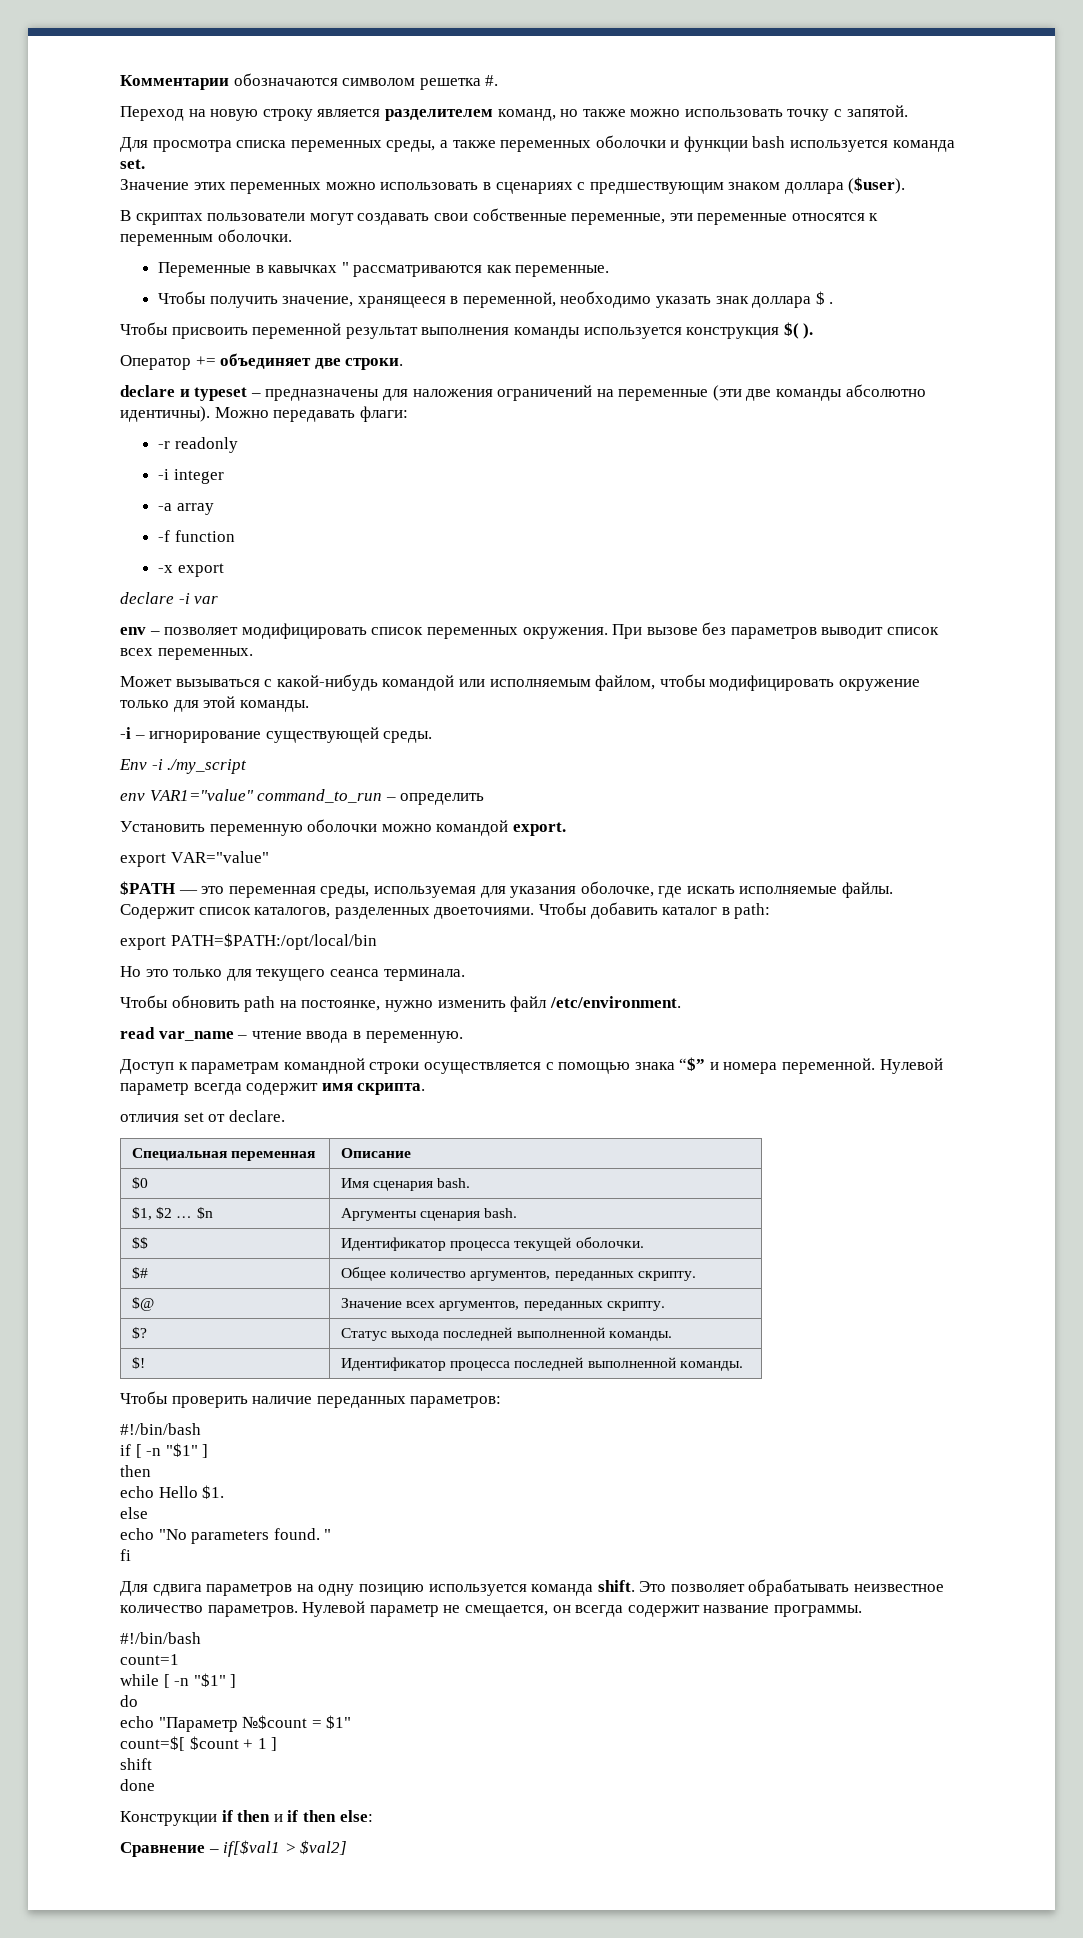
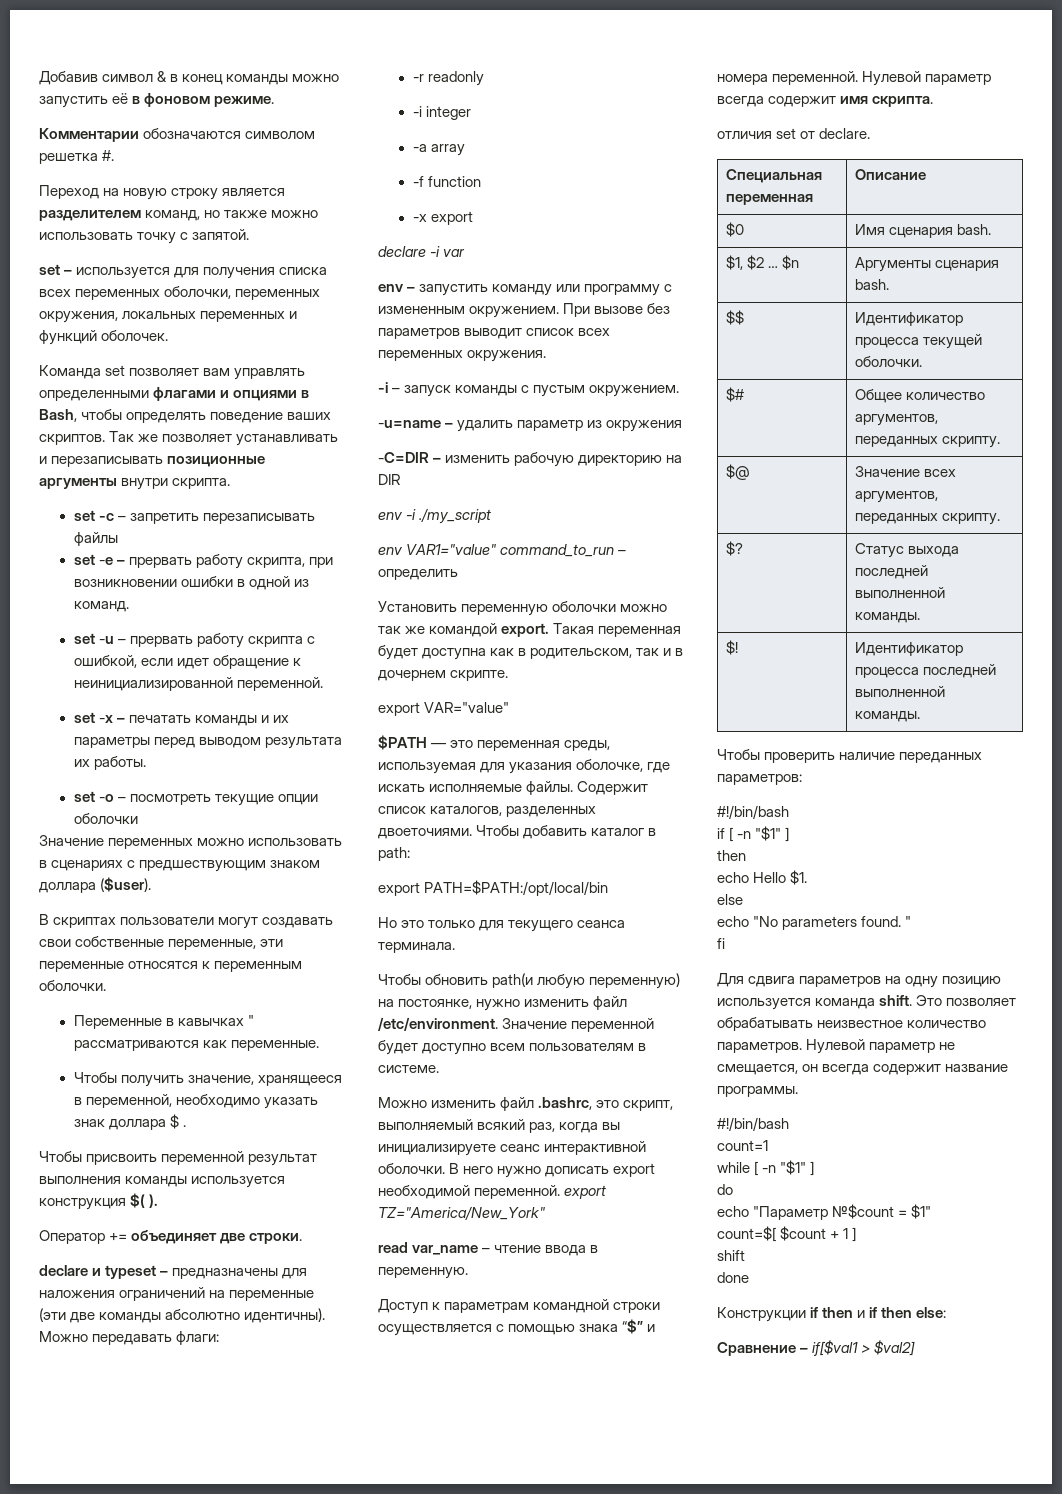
+ Добавив символ & в конец команды можно запустить её в фоновом режиме.
- Для просмотра списка переменных среды, а также переменных оболочки и функции bash используется команда set.
- Значение этих переменных можно использовать в сценариях с предшествующим знаком доллара ($user).
+ set – используется для получения списка всех переменных оболочки, переменных окружения, локальных переменных и функций оболочек.
+ Команда set позволяет вам управлять определенными флагами и опциями в Bash, чтобы определять поведение ваших скриптов. Так же позволяет устанавливать и перезаписывать позиционные аргументы внутри скрипта.
+ set -c – запретить перезаписывать файлы
+ set -e – прервать работу скрипта, при возникновении ошибки в одной из команд.
+ set -u – прервать работу скрипта с ошибкой, если идет обращение к неинициализированной переменной.
+ set -x – печатать команды и их параметры перед выводом результата их работы.
+ set -o – посмотреть текущие опции оболочки
+ Значение переменных можно использовать в сценариях с предшествующим знаком доллара ($user).
- env – позволяет модифицировать список переменных окружения.
+ env – запустить команду или программу с измененным окружением.
- При вызове без параметров выводит список всех переменных.
- Может вызываться с какой-нибудь командой или исполняемым файлом, чтобы модифицировать окружение только для этой команды.
- -i – игнорирование существующей среды.
- Env -i ./my_script
+ При вызове без параметров выводит список всех переменных окружения.
+ -i – запуск команды с пустым окружением.
+ -u=name – удалить параметр из окружения
+ -С=DIR – изменить рабочую директорию на DIR
+ env -i ./my_script
- Установить переменную оболочки можно командой export.
+ Установить переменную оболочки можно так же командой export. Такая переменная будет доступна как в родительском, так и в дочернем скрипте.
- Чтобы обновить path на постоянке, нужно изменить файл /etc/environment.
+ Чтобы обновить path(и любую переменную) на постоянке, нужно изменить файл /etc/environment. Значение переменной будет доступно всем пользователям в системе.
+ Можно изменить файл .bashrc, это скрипт, выполняемый всякий раз, когда вы инициализируете сеанс интерактивной оболочки. В него нужно дописать export необходимой переменной. export TZ="America/New_York"

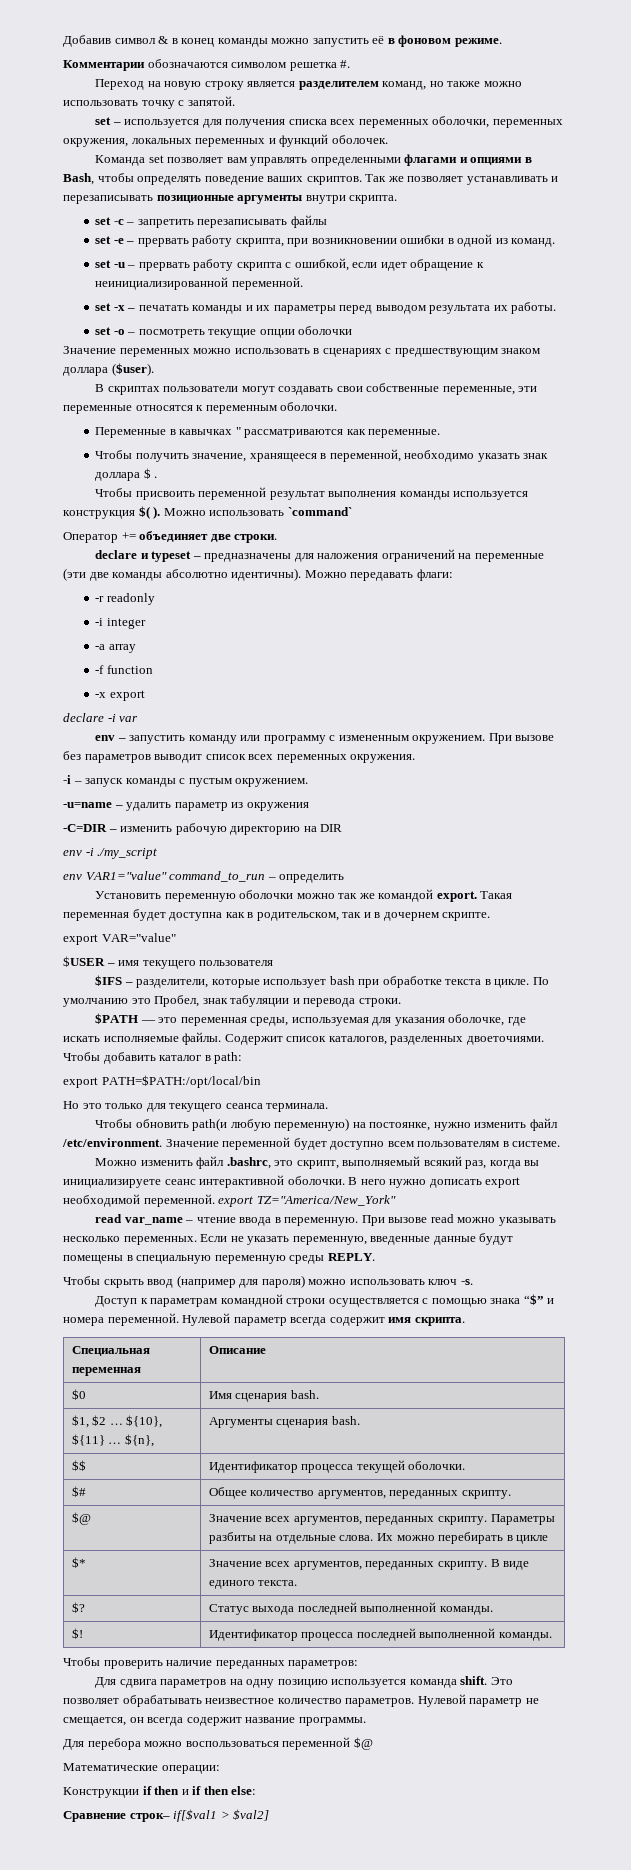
+ Можно использовать `command`
+ $USER – имя текущего пользователя
+ $IFS – разделители, которые использует bash при обработке текста в цикле. По умолчанию это Пробел, знак табуляции и перевода строки.
+ При вызове read можно указывать несколько переменных. Если не указать переменную, введенные данные будут помещены в специальную переменную среды REPLY.
+ Чтобы скрыть ввод (например для пароля) можно использовать ключ -s.
- отличия set от declare.
- $1, $2 … $n | Аргументы сценария bash.
+ $1, $2 … ${10}, ${11} … ${n}, | Аргументы сценария bash.
- $@ | Значение всех аргументов, переданных скрипту.
+ $@ | Значение всех аргументов, переданных скрипту. Параметры разбиты на отдельные слова. Их можно перебирать в цикле
+ $* | Значение всех аргументов, переданных скрипту. В виде единого текста.
  Чтобы проверить наличие переданных параметров:
- #!/bin/bash
- if [ -n "$1" ]
- then
- echo Hello $1.
- else
- echo "No parameters found. "
- fi
  Нулевой параметр не смещается, он всегда содержит название программы.
- #!/bin/bash
- count=1
- while [ -n "$1" ]
- do
- echo "Параметр №$count = $1"
- count=$[ $count + 1 ]
- shift
- done
+ Для перебора можно воспользоваться переменной $@
+ Математические операции:
- Сравнение – if[$val1 > $val2]
+ Сравнение строк– if[$val1 > $val2]

